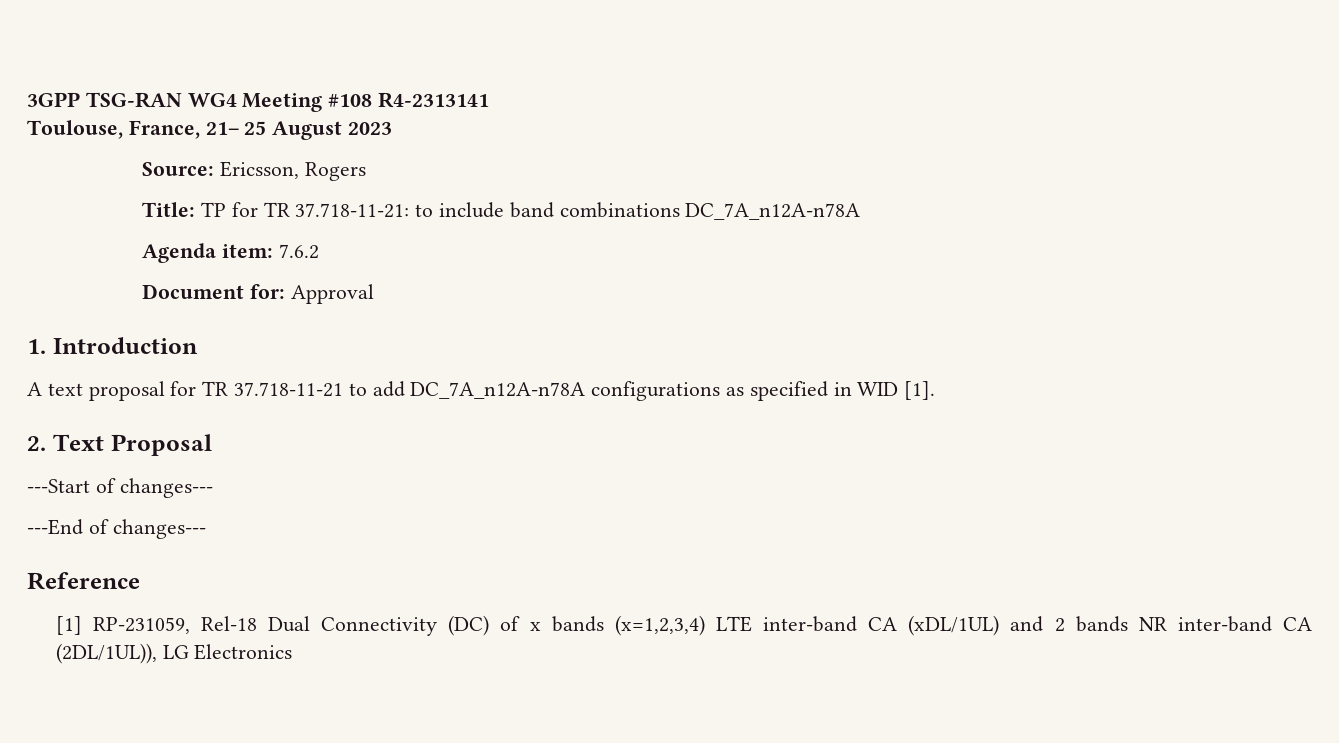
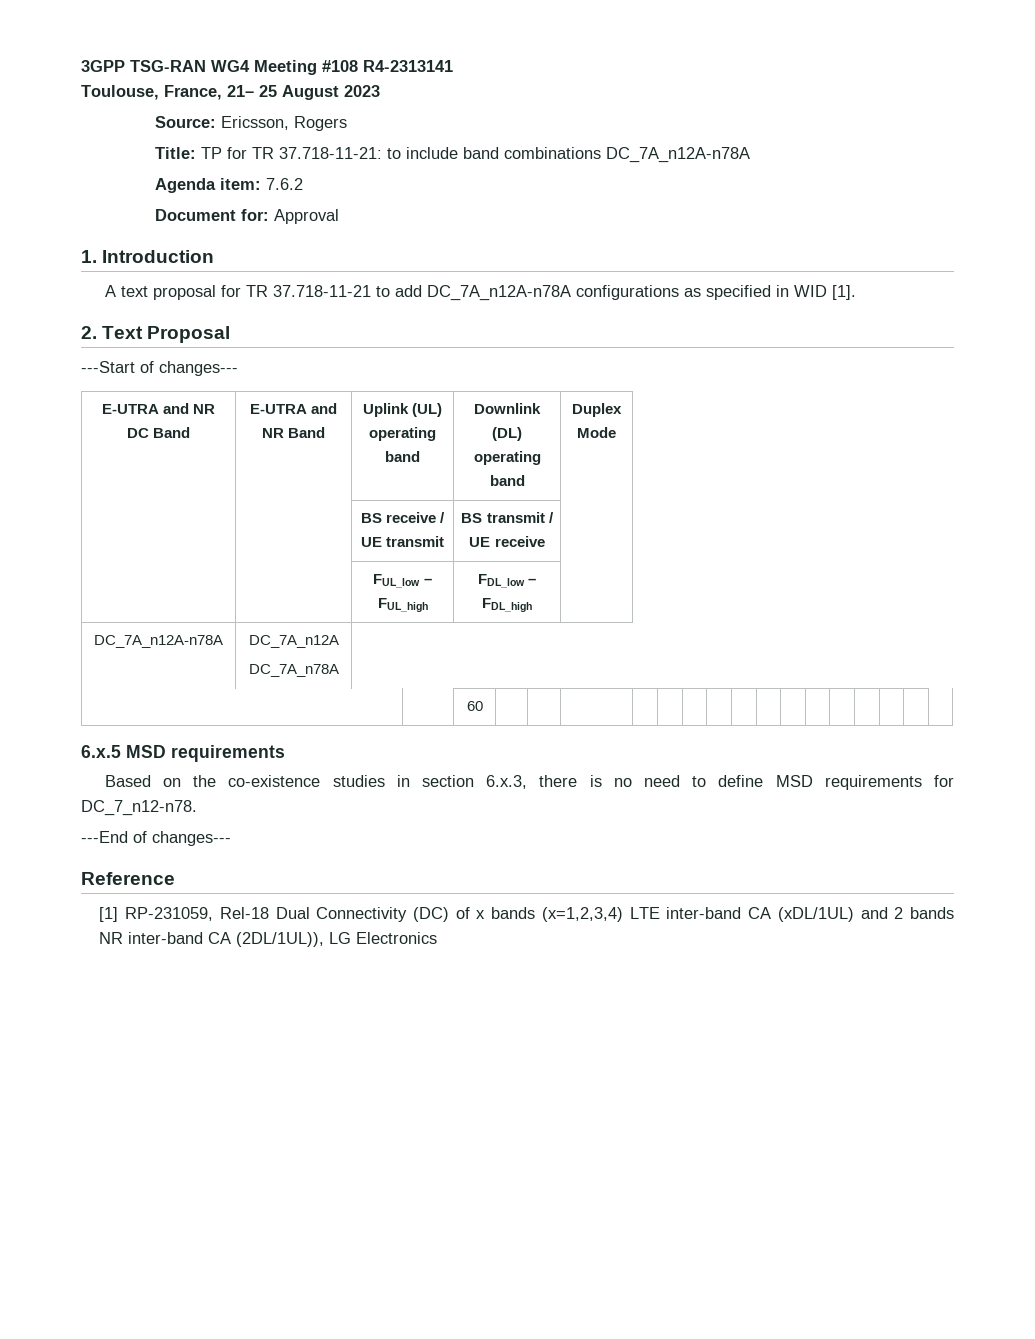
+ E-UTRA and NR DC Band | E-UTRA and NR Band | Uplink (UL) operating band | Downlink (DL) operating band | Duplex Mode
+ | | BS receive / UE transmit | BS transmit / UE receive |
+ | | FUL_low – FUL_high | FDL_low – FDL_high |
+ DC_7A_n12A-n78A | DC_7A_n12A
+ DC_7A_n78A
+ | | 60 | | | | | | | | | | | | | | | |
+ 6.x.5 MSD requirements
+ Based on the co-existence studies in section 6.x.3, there is no need to define MSD requirements for DC_7_n12-n78.

